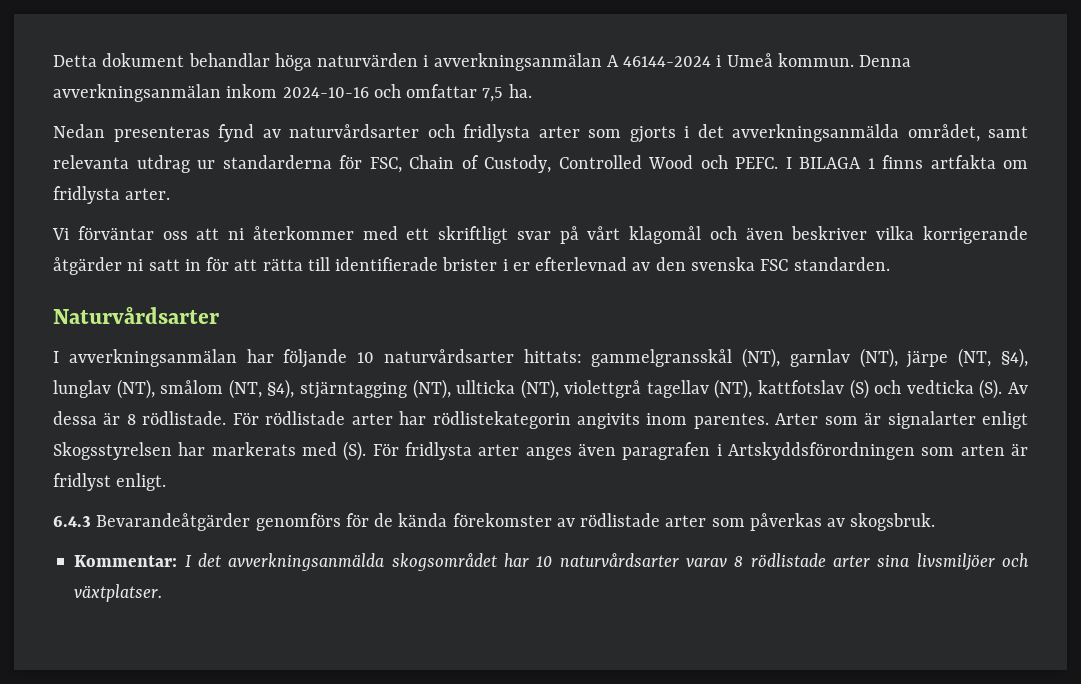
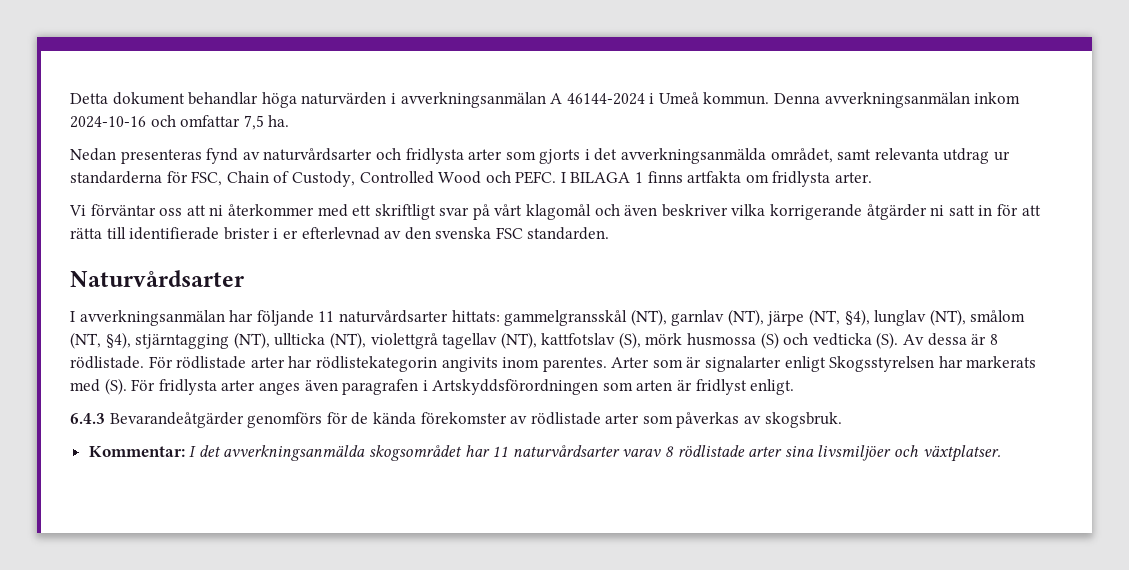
- I avverkningsanmälan har följande 10 naturvårdsarter hittats: gammelgransskål (NT), garnlav (NT), järpe (NT, §4), lunglav (NT), smålom (NT, §4), stjärntagging (NT), ullticka (NT), violettgrå tagellav (NT), kattfotslav (S) och vedticka (S). Av dessa är 8 rödlistade.
+ I avverkningsanmälan har följande 11 naturvårdsarter hittats: gammelgransskål (NT), garnlav (NT), järpe (NT, §4), lunglav (NT), smålom (NT, §4), stjärntagging (NT), ullticka (NT), violettgrå tagellav (NT), kattfotslav (S), mörk husmossa (S) och vedticka (S). Av dessa är 8 rödlistade.
- Kommentar: I det avverkningsanmälda skogsområdet har 10 naturvårdsarter varav 8 rödlistade arter sina livsmiljöer och växtplatser.
+ Kommentar: I det avverkningsanmälda skogsområdet har 11 naturvårdsarter varav 8 rödlistade arter sina livsmiljöer och växtplatser.

